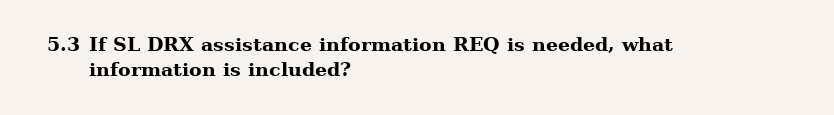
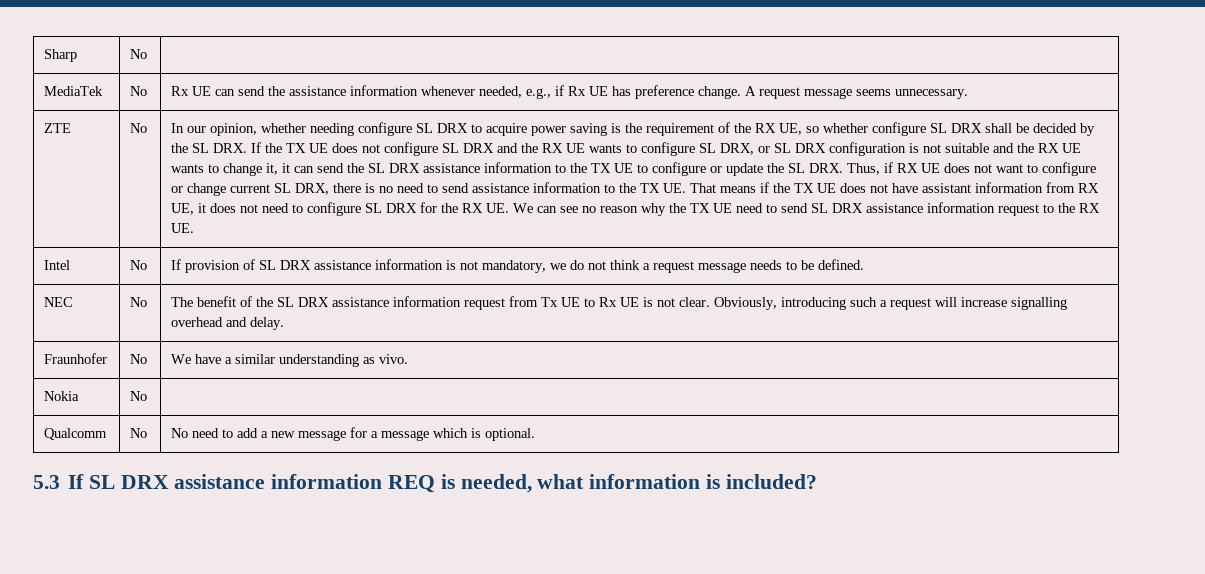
+ Sharp | No |
+ MediaTek | No | Rx UE can send the assistance information whenever needed, e.g., if Rx UE has preference change. A request message seems unnecessary.
+ ZTE | No | In our opinion, whether needing configure SL DRX to acquire power saving is the requirement of the RX UE, so whether configure SL DRX shall be decided by the SL DRX. If the TX UE does not configure SL DRX and the RX UE wants to configure SL DRX, or SL DRX configuration is not suitable and the RX UE wants to change it, it can send the SL DRX assistance information to the TX UE to configure or update the SL DRX. Thus, if RX UE does not want to configure or change current SL DRX, there is no need to send assistance information to the TX UE. That means if the TX UE does not have assistant information from RX UE, it does not need to configure SL DRX for the RX UE. We can see no reason why the TX UE need to send SL DRX assistance information request to the RX UE.
+ Intel | No | If provision of SL DRX assistance information is not mandatory, we do not think a request message needs to be defined.
+ NEC | No | The benefit of the SL DRX assistance information request from Tx UE to Rx UE is not clear. Obviously, introducing such a request will increase signalling overhead and delay.
+ Fraunhofer | No | We have a similar understanding as vivo.
+ Nokia | No |
+ Qualcomm | No | No need to add a new message for a message which is optional.

